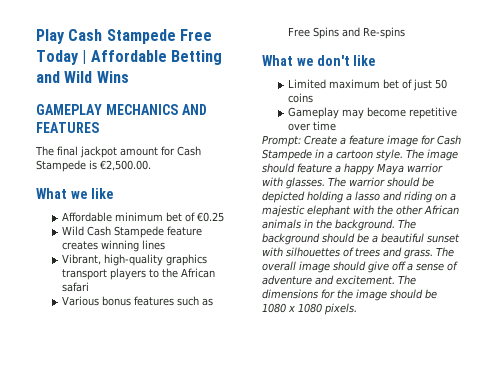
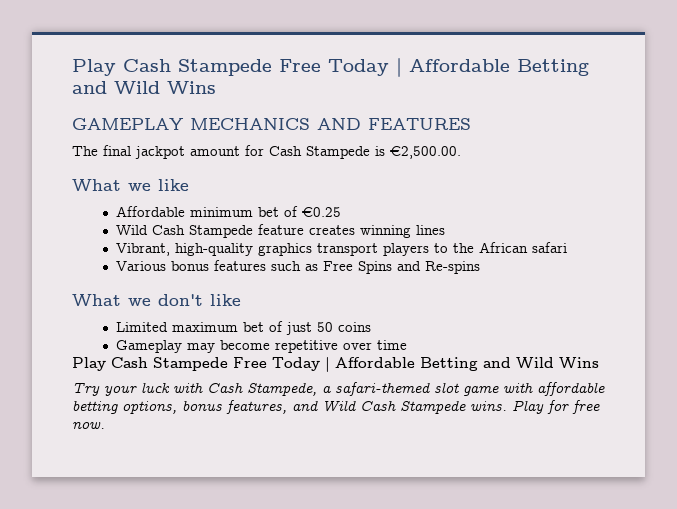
  Gameplay may become repetitive over time
- Prompt: Create a feature image for Cash Stampede in a cartoon style. The image should feature a happy Maya warrior with glasses. The warrior should be depicted holding a lasso and riding on a majestic elephant with the other African animals in the background. The background should be a beautiful sunset with silhouettes of trees and grass. The overall image should give off a sense of adventure and excitement. The dimensions for the image should be 1080 x 1080 pixels.
+ Play Cash Stampede Free Today | Affordable Betting and Wild Wins
+ Try your luck with Cash Stampede, a safari-themed slot game with affordable betting options, bonus features, and Wild Cash Stampede wins. Play for free now.

